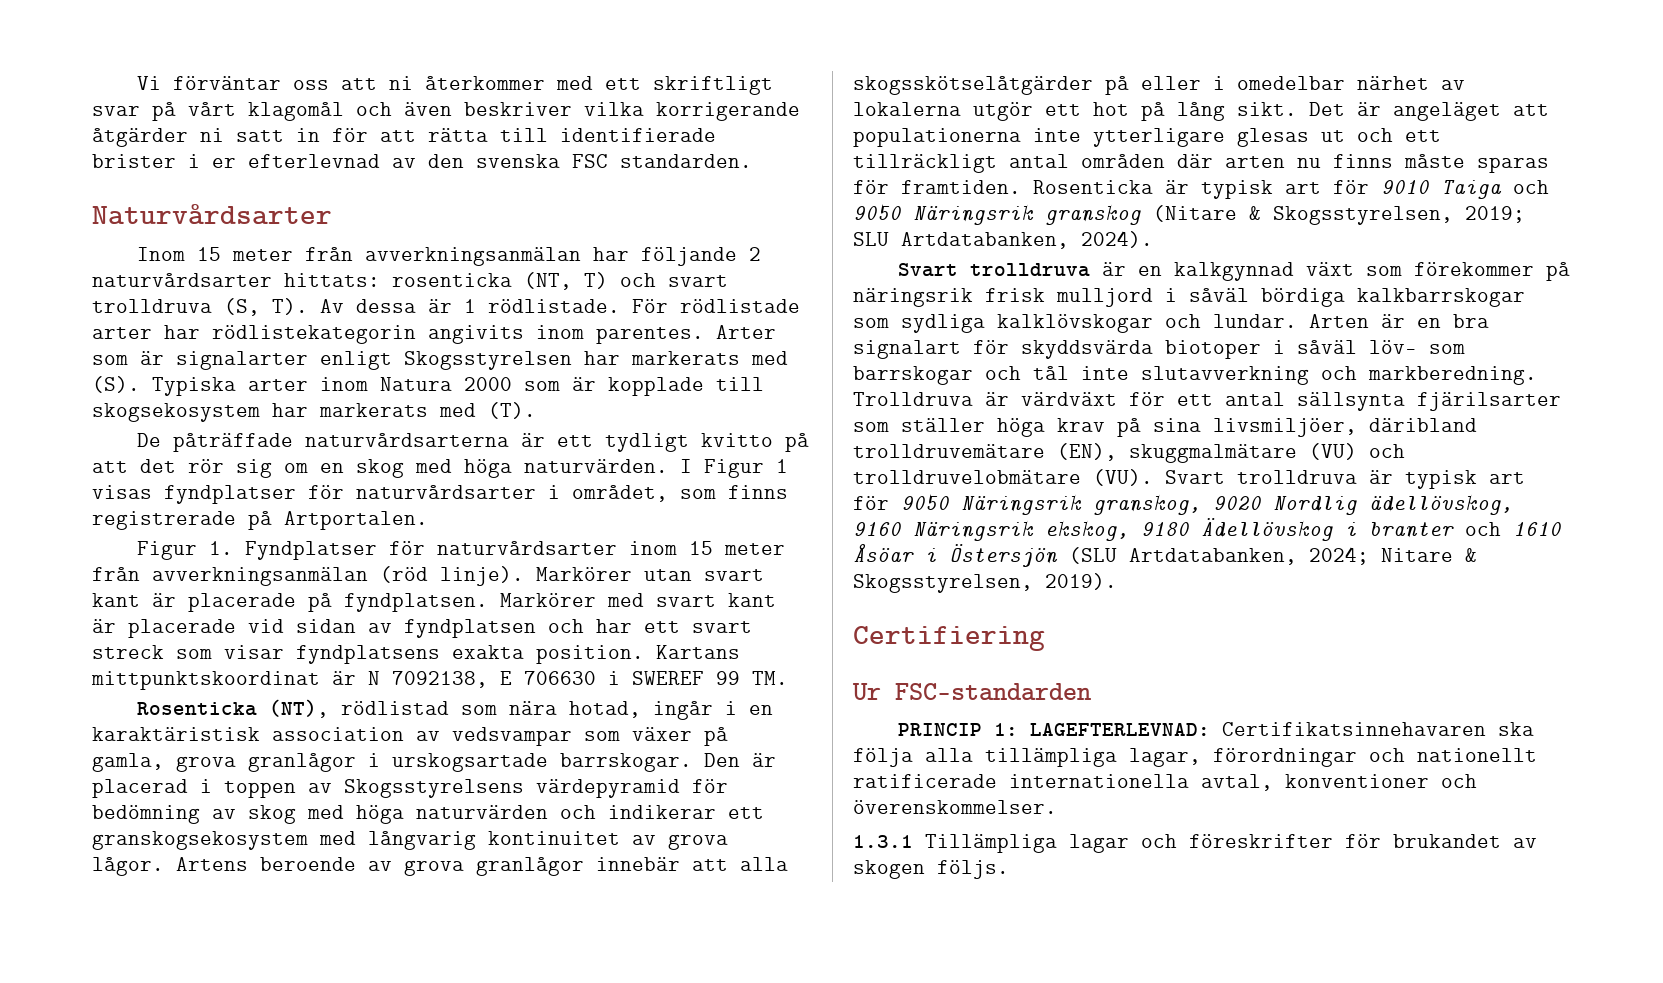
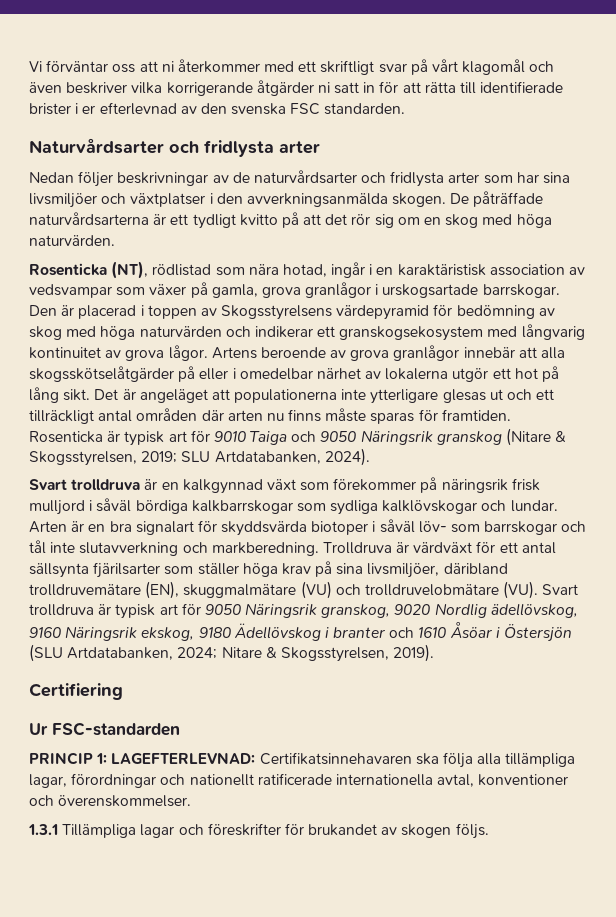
- Naturvårdsarter
- Inom 15 meter från avverkningsanmälan har följande 2 naturvårdsarter hittats: rosenticka (NT, T) och svart trolldruva (S, T). Av dessa är 1 rödlistade. För rödlistade arter har rödlistekategorin angivits inom parentes. Arter som är signalarter enligt Skogsstyrelsen har markerats med (S). Typiska arter inom Natura 2000 som är kopplade till skogsekosystem har markerats med (T).
- De påträffade naturvårdsarterna är ett tydligt kvitto på att det rör sig om en skog med höga naturvärden. I Figur 1 visas fyndplatser för naturvårdsarter i området, som finns registrerade på Artportalen.
- Figur 1. Fyndplatser för naturvårdsarter inom 15 meter från avverkningsanmälan (röd linje). Markörer utan svart kant är placerade på fyndplatsen. Markörer med svart kant är placerade vid sidan av fyndplatsen och har ett svart streck som visar fyndplatsens exakta position. Kartans mittpunktskoordinat är N 7092138, E 706630 i SWEREF 99 TM.
+ Naturvårdsarter och fridlysta arter
+ Nedan följer beskrivningar av de naturvårdsarter och fridlysta arter som har sina livsmiljöer och växtplatser i den avverkningsanmälda skogen. De påträffade naturvårdsarterna är ett tydligt kvitto på att det rör sig om en skog med höga naturvärden.

